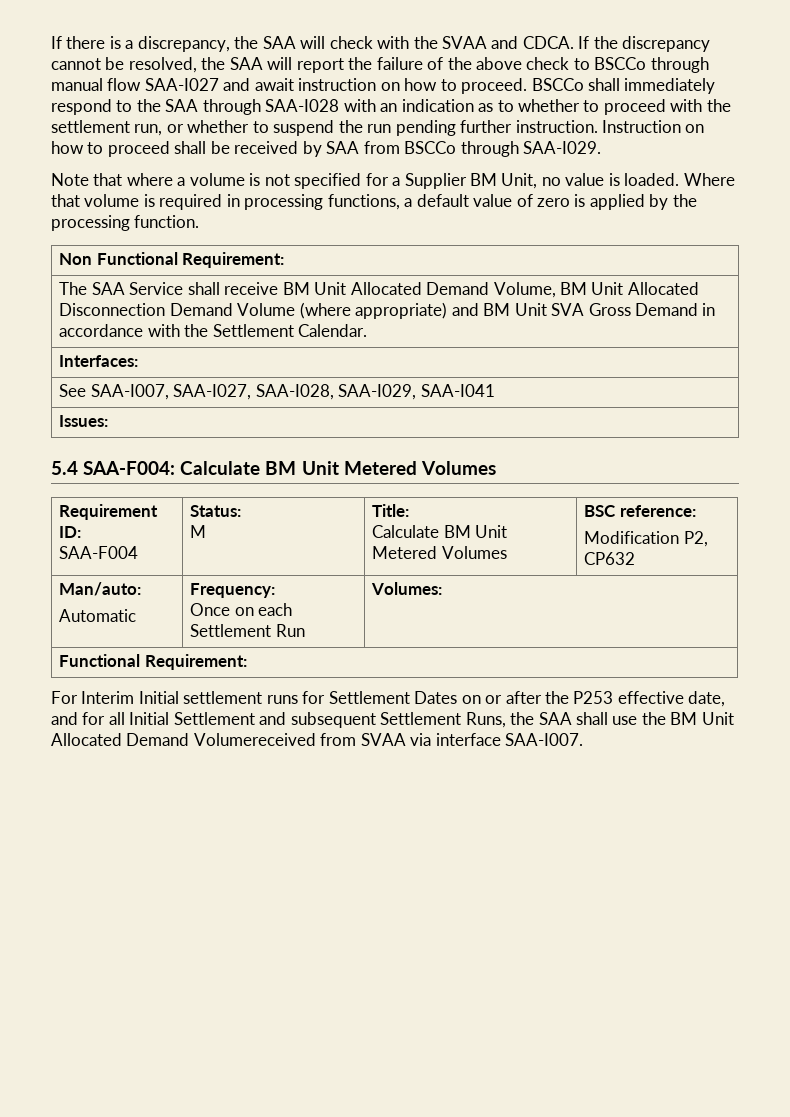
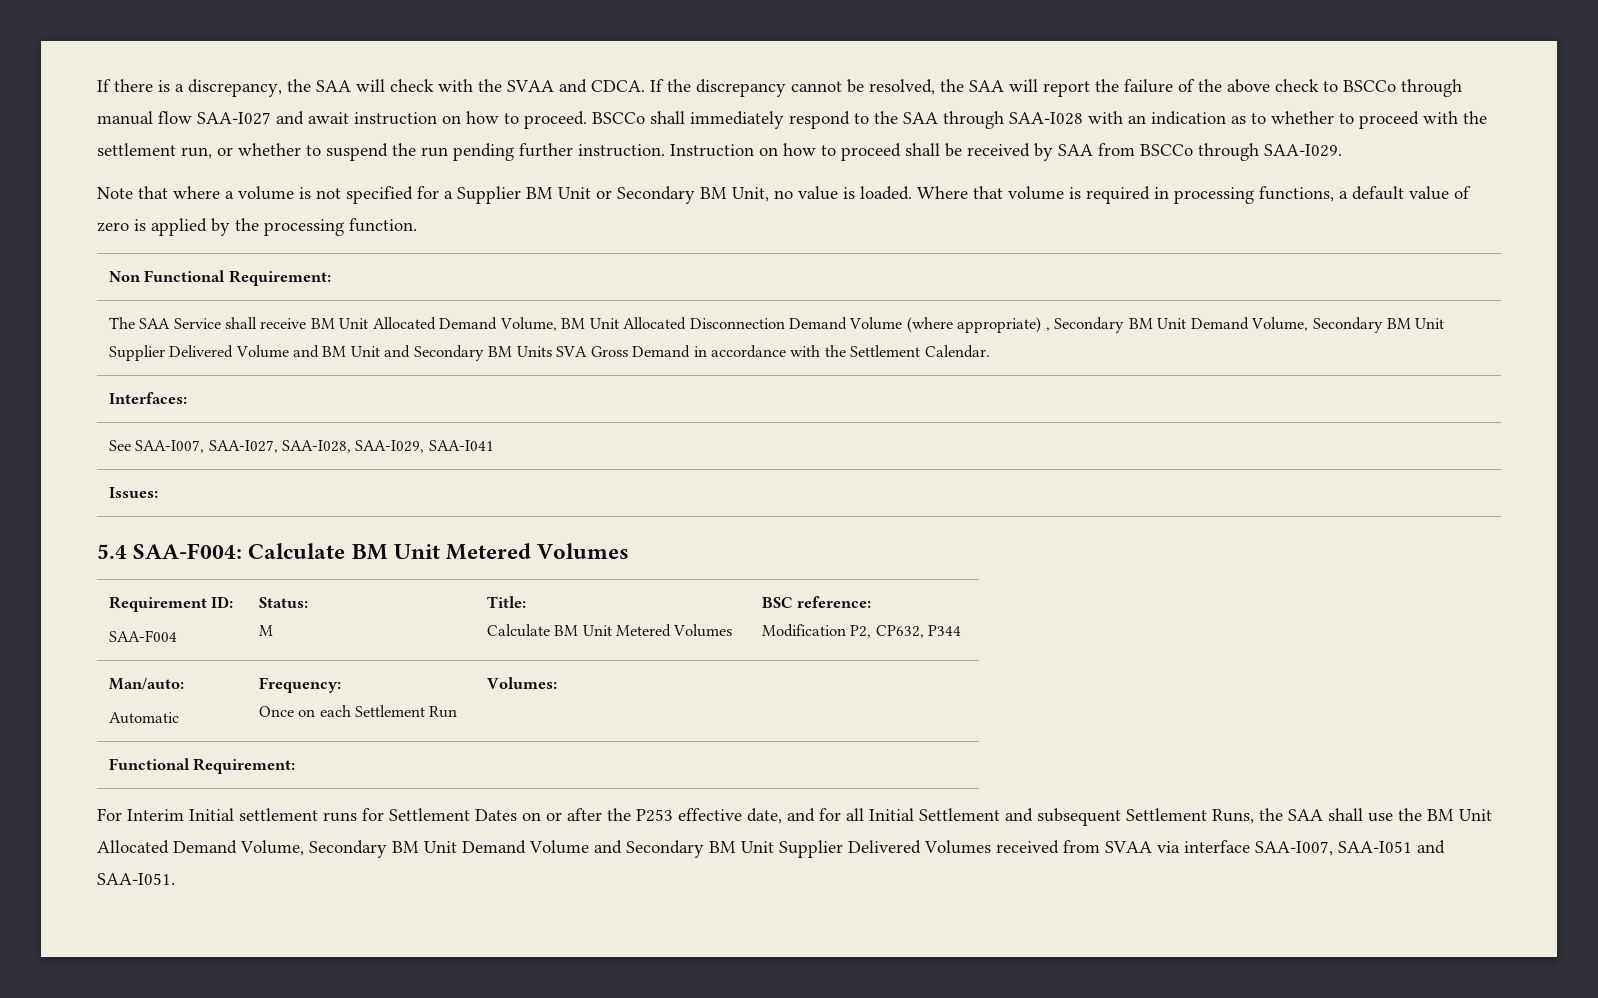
- Note that where a volume is not specified for a Supplier BM Unit, no value is loaded.
+ Note that where a volume is not specified for a Supplier BM Unit or Secondary BM Unit, no value is loaded.
- The SAA Service shall receive BM Unit Allocated Demand Volume, BM Unit Allocated Disconnection Demand Volume (where appropriate) and BM Unit SVA Gross Demand in accordance with the Settlement Calendar.
+ The SAA Service shall receive BM Unit Allocated Demand Volume, BM Unit Allocated Disconnection Demand Volume (where appropriate) , Secondary BM Unit Demand Volume, Secondary BM Unit Supplier Delivered Volume and BM Unit and Secondary BM Units SVA Gross Demand in accordance with the Settlement Calendar.
  Requirement ID:
  SAA-F004 | Status:
  M | Title:
  Calculate BM Unit Metered Volumes | BSC reference:
- Modification P2, CP632
+ Modification P2, CP632, P344
- For Interim Initial settlement runs for Settlement Dates on or after the P253 effective date, and for all Initial Settlement and subsequent Settlement Runs, the SAA shall use the BM Unit Allocated Demand Volumereceived from SVAA via interface SAA-I007.
+ For Interim Initial settlement runs for Settlement Dates on or after the P253 effective date, and for all Initial Settlement and subsequent Settlement Runs, the SAA shall use the BM Unit Allocated Demand Volume, Secondary BM Unit Demand Volume and Secondary BM Unit Supplier Delivered Volumes received from SVAA via interface SAA-I007, SAA-I051 and SAA-I051.

